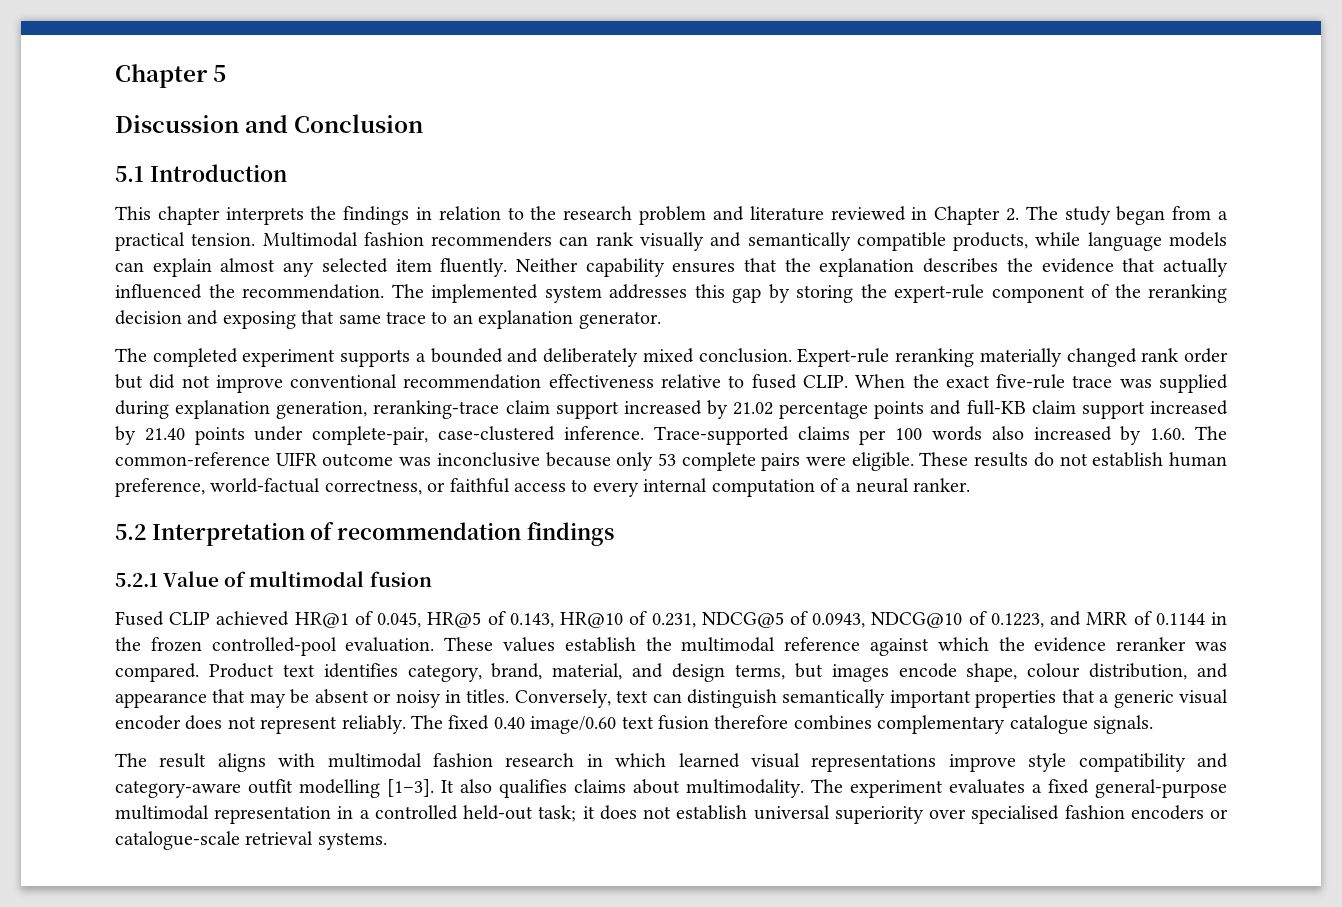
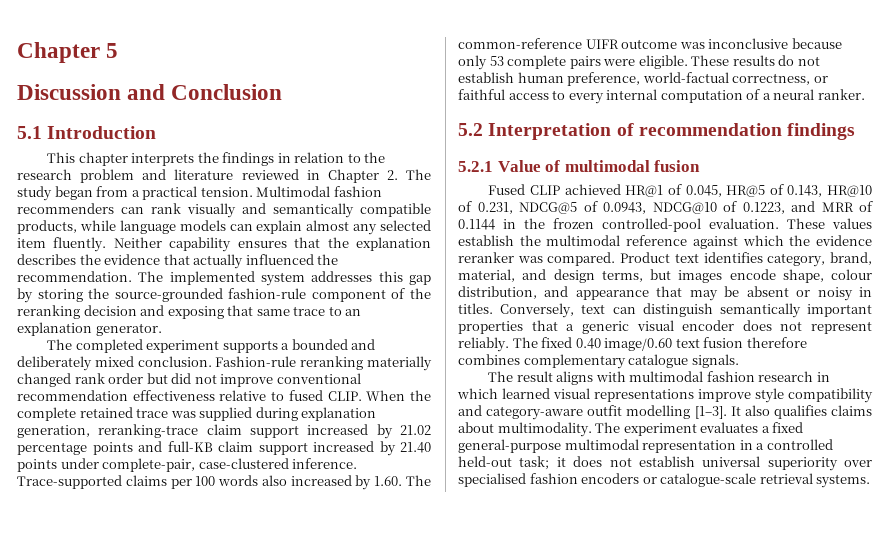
- The implemented system addresses this gap by storing the expert-rule component of the reranking decision and exposing that same trace to an explanation generator.
+ The implemented system addresses this gap by storing the source-grounded fashion-rule component of the reranking decision and exposing that same trace to an explanation generator.
- Expert-rule reranking materially changed rank order but did not improve conventional recommendation effectiveness relative to fused CLIP.
+ Fashion-rule reranking materially changed rank order but did not improve conventional recommendation effectiveness relative to fused CLIP.
- When the exact five-rule trace was supplied during explanation generation, reranking-trace claim support increased by 21.02 percentage points and full-KB claim support increased by 21.40 points under complete-pair, case-clustered inference.
+ When the complete retained trace was supplied during explanation generation, reranking-trace claim support increased by 21.02 percentage points and full-KB claim support increased by 21.40 points under complete-pair, case-clustered inference.

